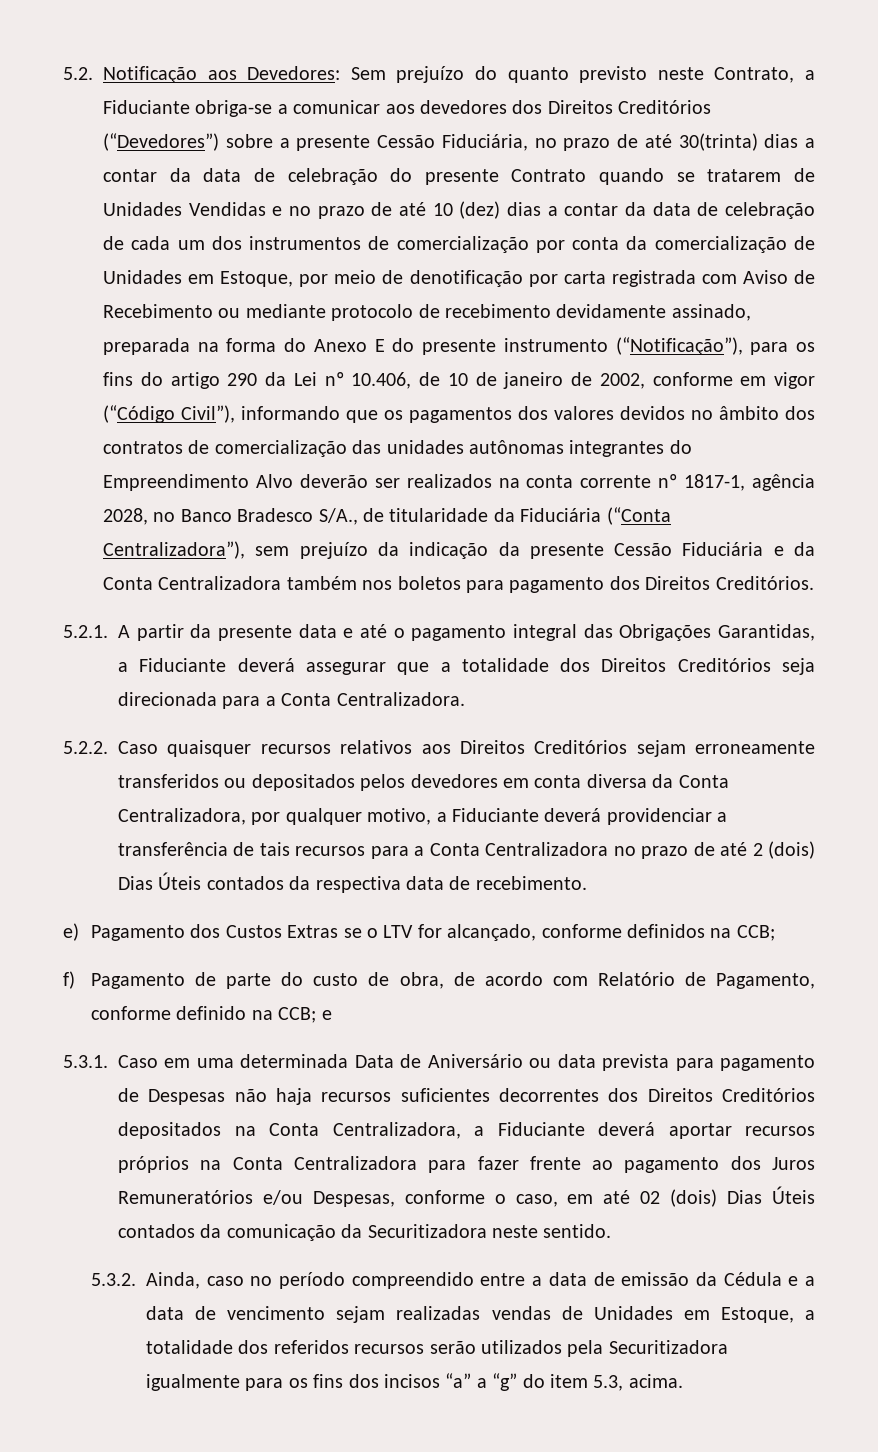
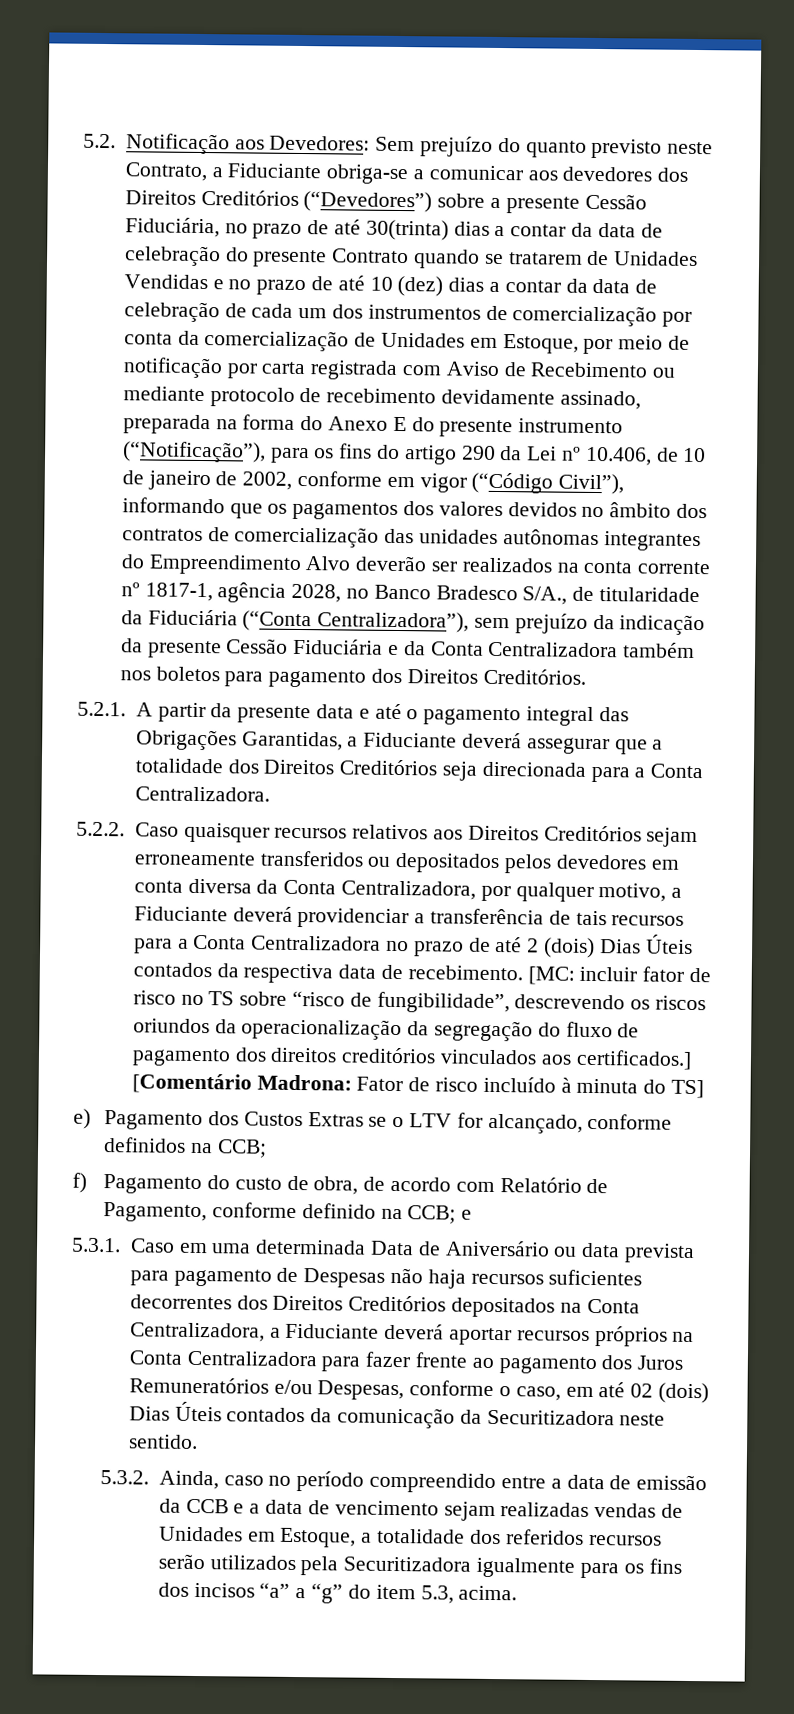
- Sem prejuízo do quanto previsto neste Contrato, a Fiduciante obriga-se a comunicar aos devedores dos Direitos Creditórios (“Devedores”) sobre a presente Cessão Fiduciária, no prazo de até 30(trinta) dias a contar da data de celebração do presente Contrato quando se tratarem de Unidades Vendidas e no prazo de até 10 (dez) dias a contar da data de celebração de cada um dos instrumentos de comercialização por conta da comercialização de Unidades em Estoque, por meio de denotificação por carta registrada com Aviso de Recebimento ou mediante protocolo de recebimento devidamente assinado, preparada na forma do Anexo E do presente instrumento (“Notificação”), para os fins do artigo 290 da Lei nº 10.406, de 10 de janeiro de 2002, conforme em vigor (“Código Civil”), informando que os pagamentos dos valores devidos no âmbito dos contratos de comercialização das unidades autônomas integrantes do Empreendimento Alvo deverão ser realizados na conta corrente nº 1817-1, agência 2028, no Banco Bradesco S/A., de titularidade da Fiduciária (“Conta Centralizadora”), sem prejuízo da indicação da presente Cessão Fiduciária e da Conta Centralizadora também nos boletos para pagamento dos Direitos Creditórios.
+ Sem prejuízo do quanto previsto neste Contrato, a Fiduciante obriga-se a comunicar aos devedores dos Direitos Creditórios (“Devedores”) sobre a presente Cessão Fiduciária, no prazo de até 30(trinta) dias a contar da data de celebração do presente Contrato quando se tratarem de Unidades Vendidas e no prazo de até 10 (dez) dias a contar da data de celebração de cada um dos instrumentos de comercialização por conta da comercialização de Unidades em Estoque, por meio de notificação por carta registrada com Aviso de Recebimento ou mediante protocolo de recebimento devidamente assinado, preparada na forma do Anexo E do presente instrumento (“Notificação”), para os fins do artigo 290 da Lei nº 10.406, de 10 de janeiro de 2002, conforme em vigor (“Código Civil”), informando que os pagamentos dos valores devidos no âmbito dos contratos de comercialização das unidades autônomas integrantes do Empreendimento Alvo deverão ser realizados na conta corrente nº 1817-1, agência 2028, no Banco Bradesco S/A., de titularidade da Fiduciária (“Conta Centralizadora”), sem prejuízo da indicação da presente Cessão Fiduciária e da Conta Centralizadora também nos boletos para pagamento dos Direitos Creditórios.
+ [MC: incluir fator de risco no TS sobre “risco de fungibilidade”, descrevendo os riscos oriundos da operacionalização da segregação do fluxo de pagamento dos direitos creditórios vinculados aos certificados.] [Comentário Madrona: Fator de risco incluído à minuta do TS]
- f) Pagamento de parte do custo de obra, de acordo com Relatório de Pagamento, conforme definido na CCB; e
+ f) Pagamento do custo de obra, de acordo com Relatório de Pagamento, conforme definido na CCB; e
- 5.3.2. Ainda, caso no período compreendido entre a data de emissão da Cédula e a data de vencimento sejam realizadas vendas de Unidades em Estoque, a totalidade dos referidos recursos serão utilizados pela Securitizadora igualmente para os fins dos incisos “a” a “g” do item 5.3, acima.
+ 5.3.2. Ainda, caso no período compreendido entre a data de emissão da CCB e a data de vencimento sejam realizadas vendas de Unidades em Estoque, a totalidade dos referidos recursos serão utilizados pela Securitizadora igualmente para os fins dos incisos “a” a “g” do item 5.3, acima.

